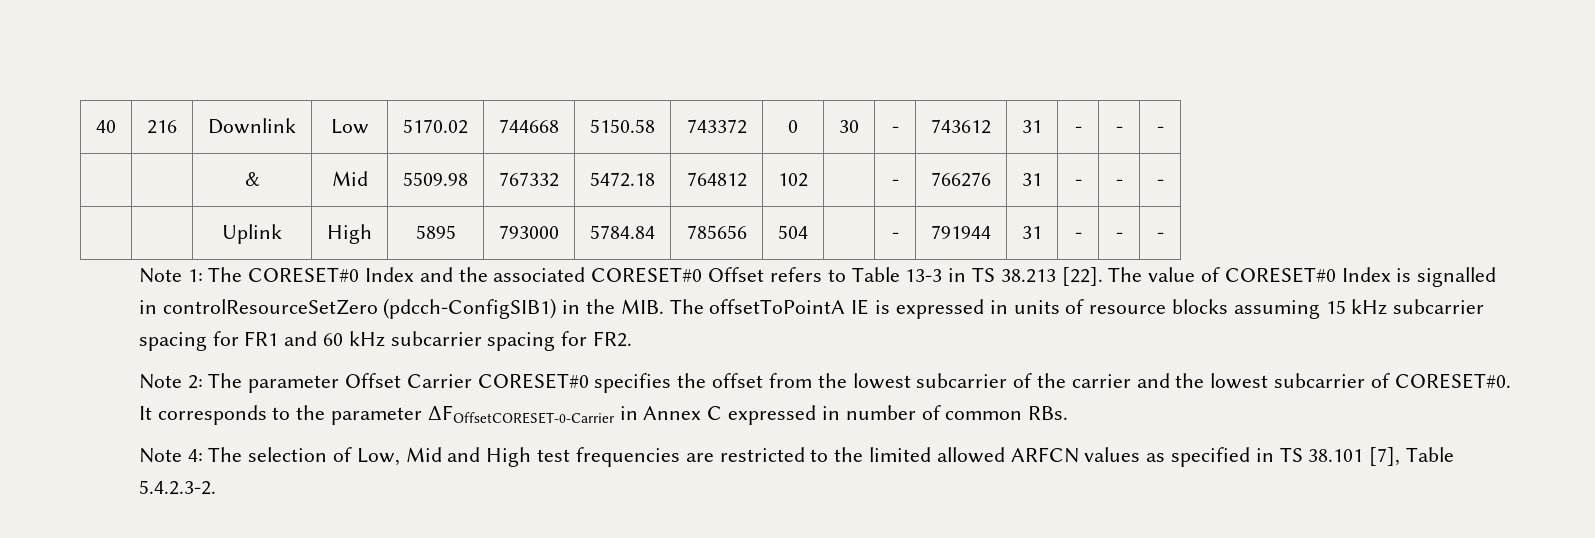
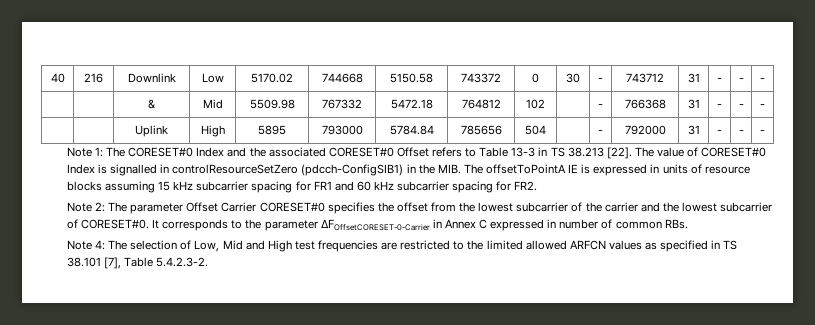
- 40 | 216 | Downlink | Low | 5170.02 | 744668 | 5150.58 | 743372 | 0 | 30 | - | 743612 | 31 | - | - | -
+ 40 | 216 | Downlink | Low | 5170.02 | 744668 | 5150.58 | 743372 | 0 | 30 | - | 743712 | 31 | - | - | -
- | | & | Mid | 5509.98 | 767332 | 5472.18 | 764812 | 102 | | - | 766276 | 31 | - | - | -
+ | | & | Mid | 5509.98 | 767332 | 5472.18 | 764812 | 102 | | - | 766368 | 31 | - | - | -
- | | Uplink | High | 5895 | 793000 | 5784.84 | 785656 | 504 | | - | 791944 | 31 | - | - | -
+ | | Uplink | High | 5895 | 793000 | 5784.84 | 785656 | 504 | | - | 792000 | 31 | - | - | -

